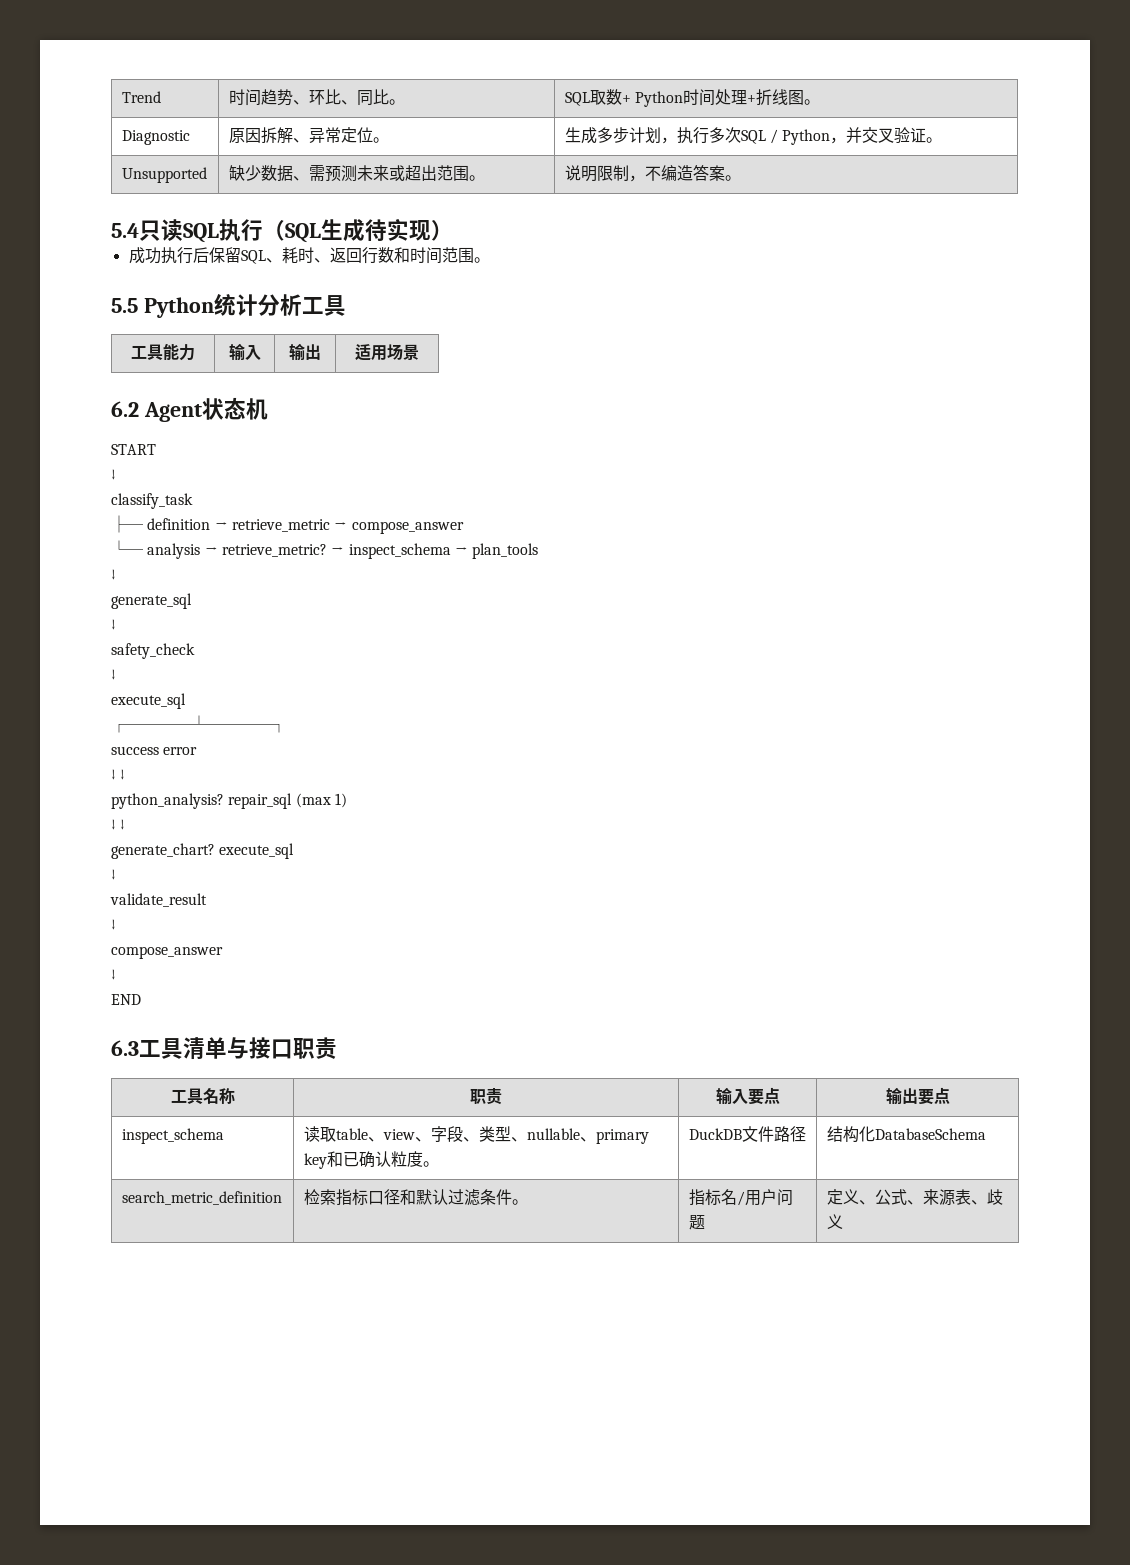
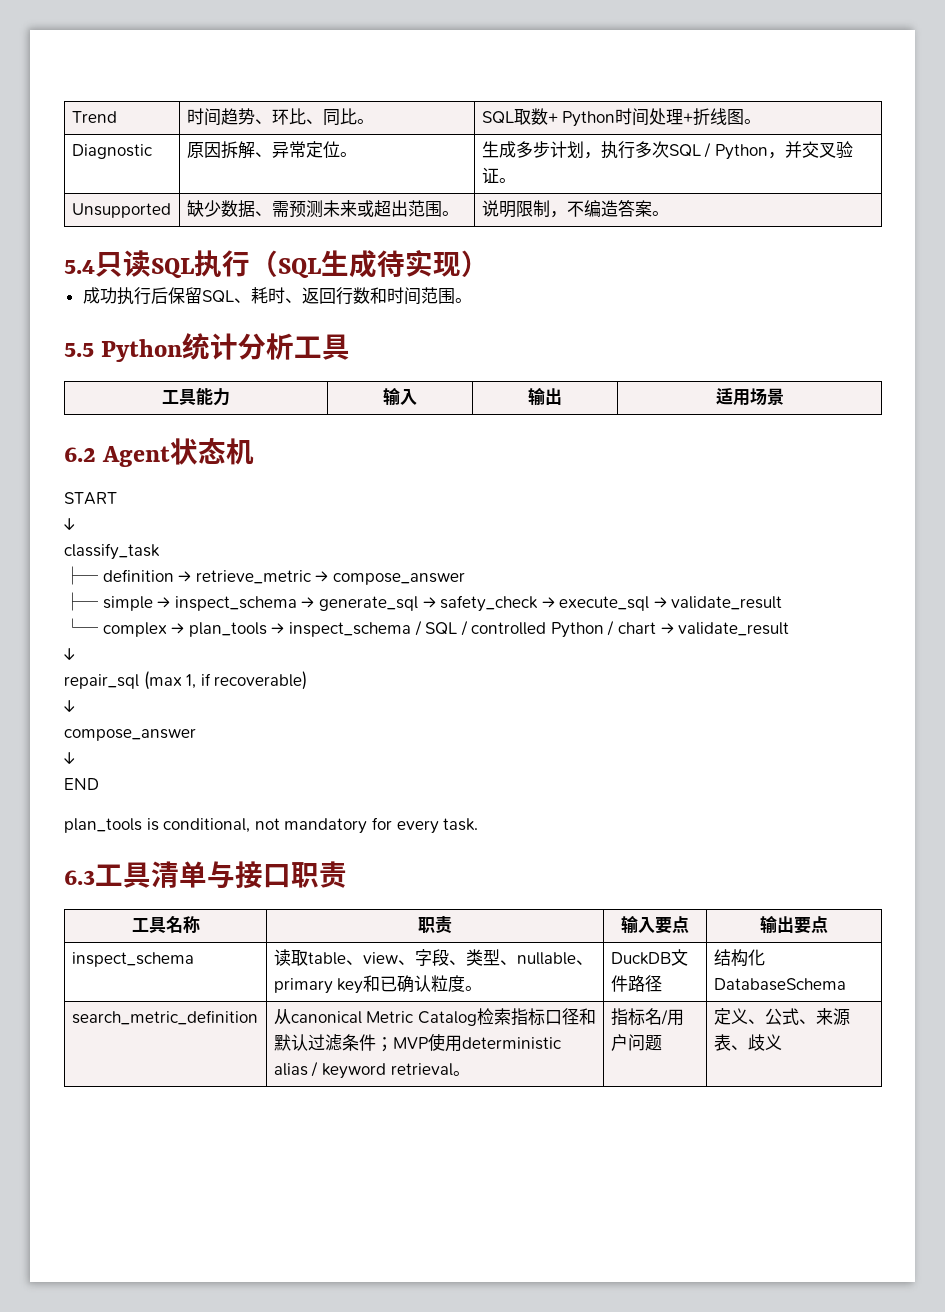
- └─ analysis → retrieve_metric? → inspect_schema → plan_tools
+ ├─ simple → inspect_schema → generate_sql → safety_check → execute_sql → validate_result
+ └─ complex → plan_tools → inspect_schema / SQL / controlled Python / chart → validate_result
  ↓
- generate_sql
- ↓
- safety_check
- ↓
- execute_sql
- ┌────┴────┐
- success error
- ↓ ↓
- python_analysis? repair_sql (max 1)
- ↓ ↓
- generate_chart? execute_sql
- ↓
- validate_result
+ repair_sql (max 1, if recoverable)
  ↓
  compose_answer
  ↓
  END
+ plan_tools is conditional, not mandatory for every task.
- search_metric_definition | 检索指标口径和默认过滤条件。 | 指标名/用户问题 | 定义、公式、来源表、歧义
+ search_metric_definition | 从canonical Metric Catalog检索指标口径和默认过滤条件；MVP使用deterministic alias / keyword retrieval。 | 指标名/用户问题 | 定义、公式、来源表、歧义

